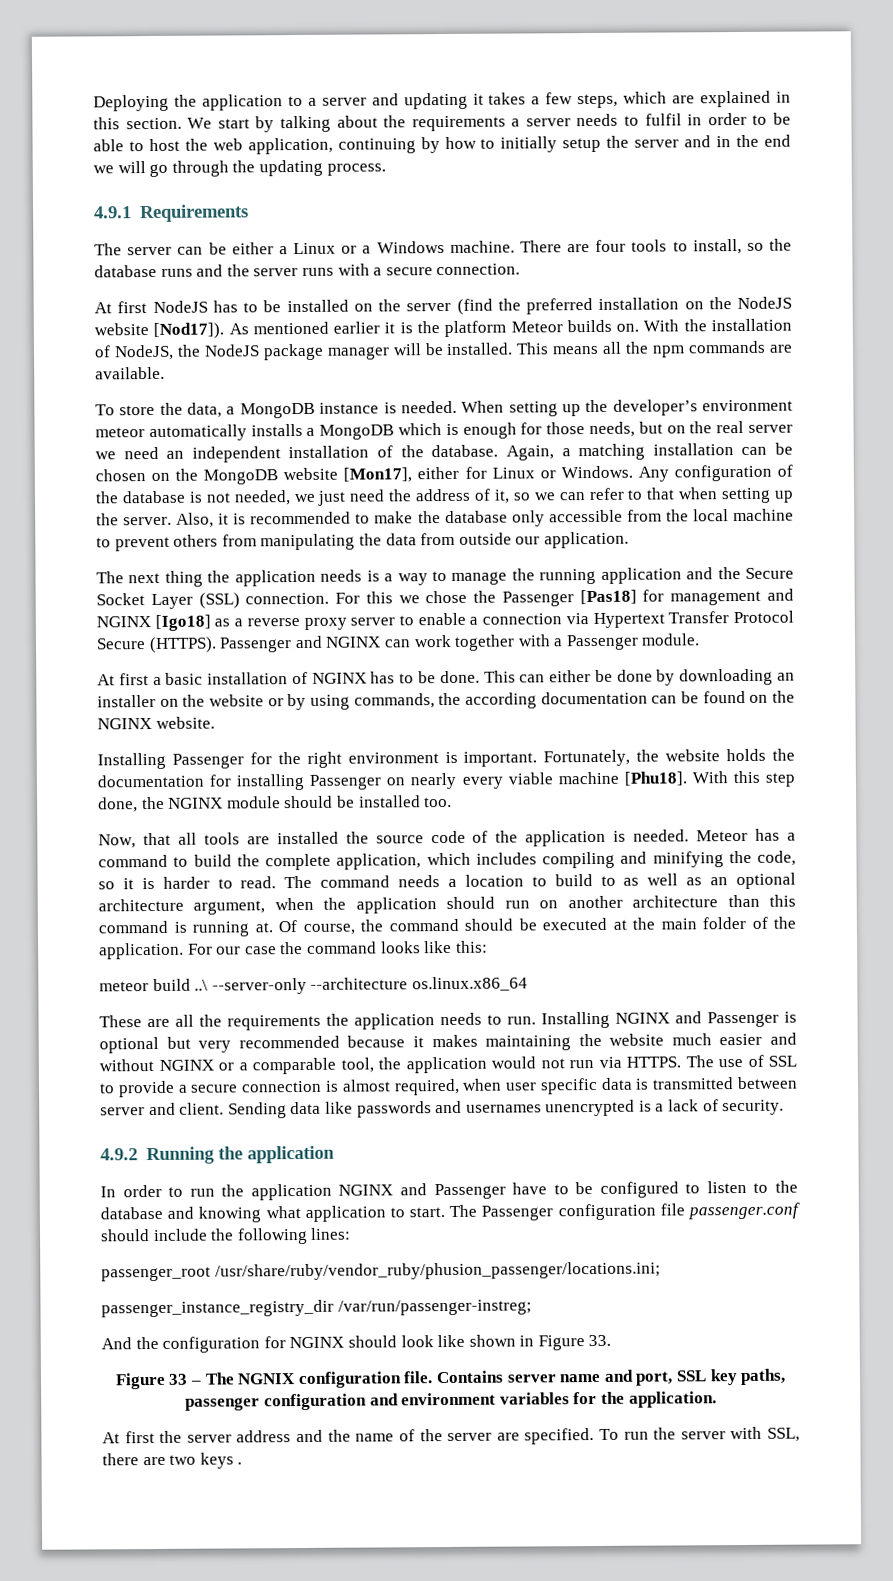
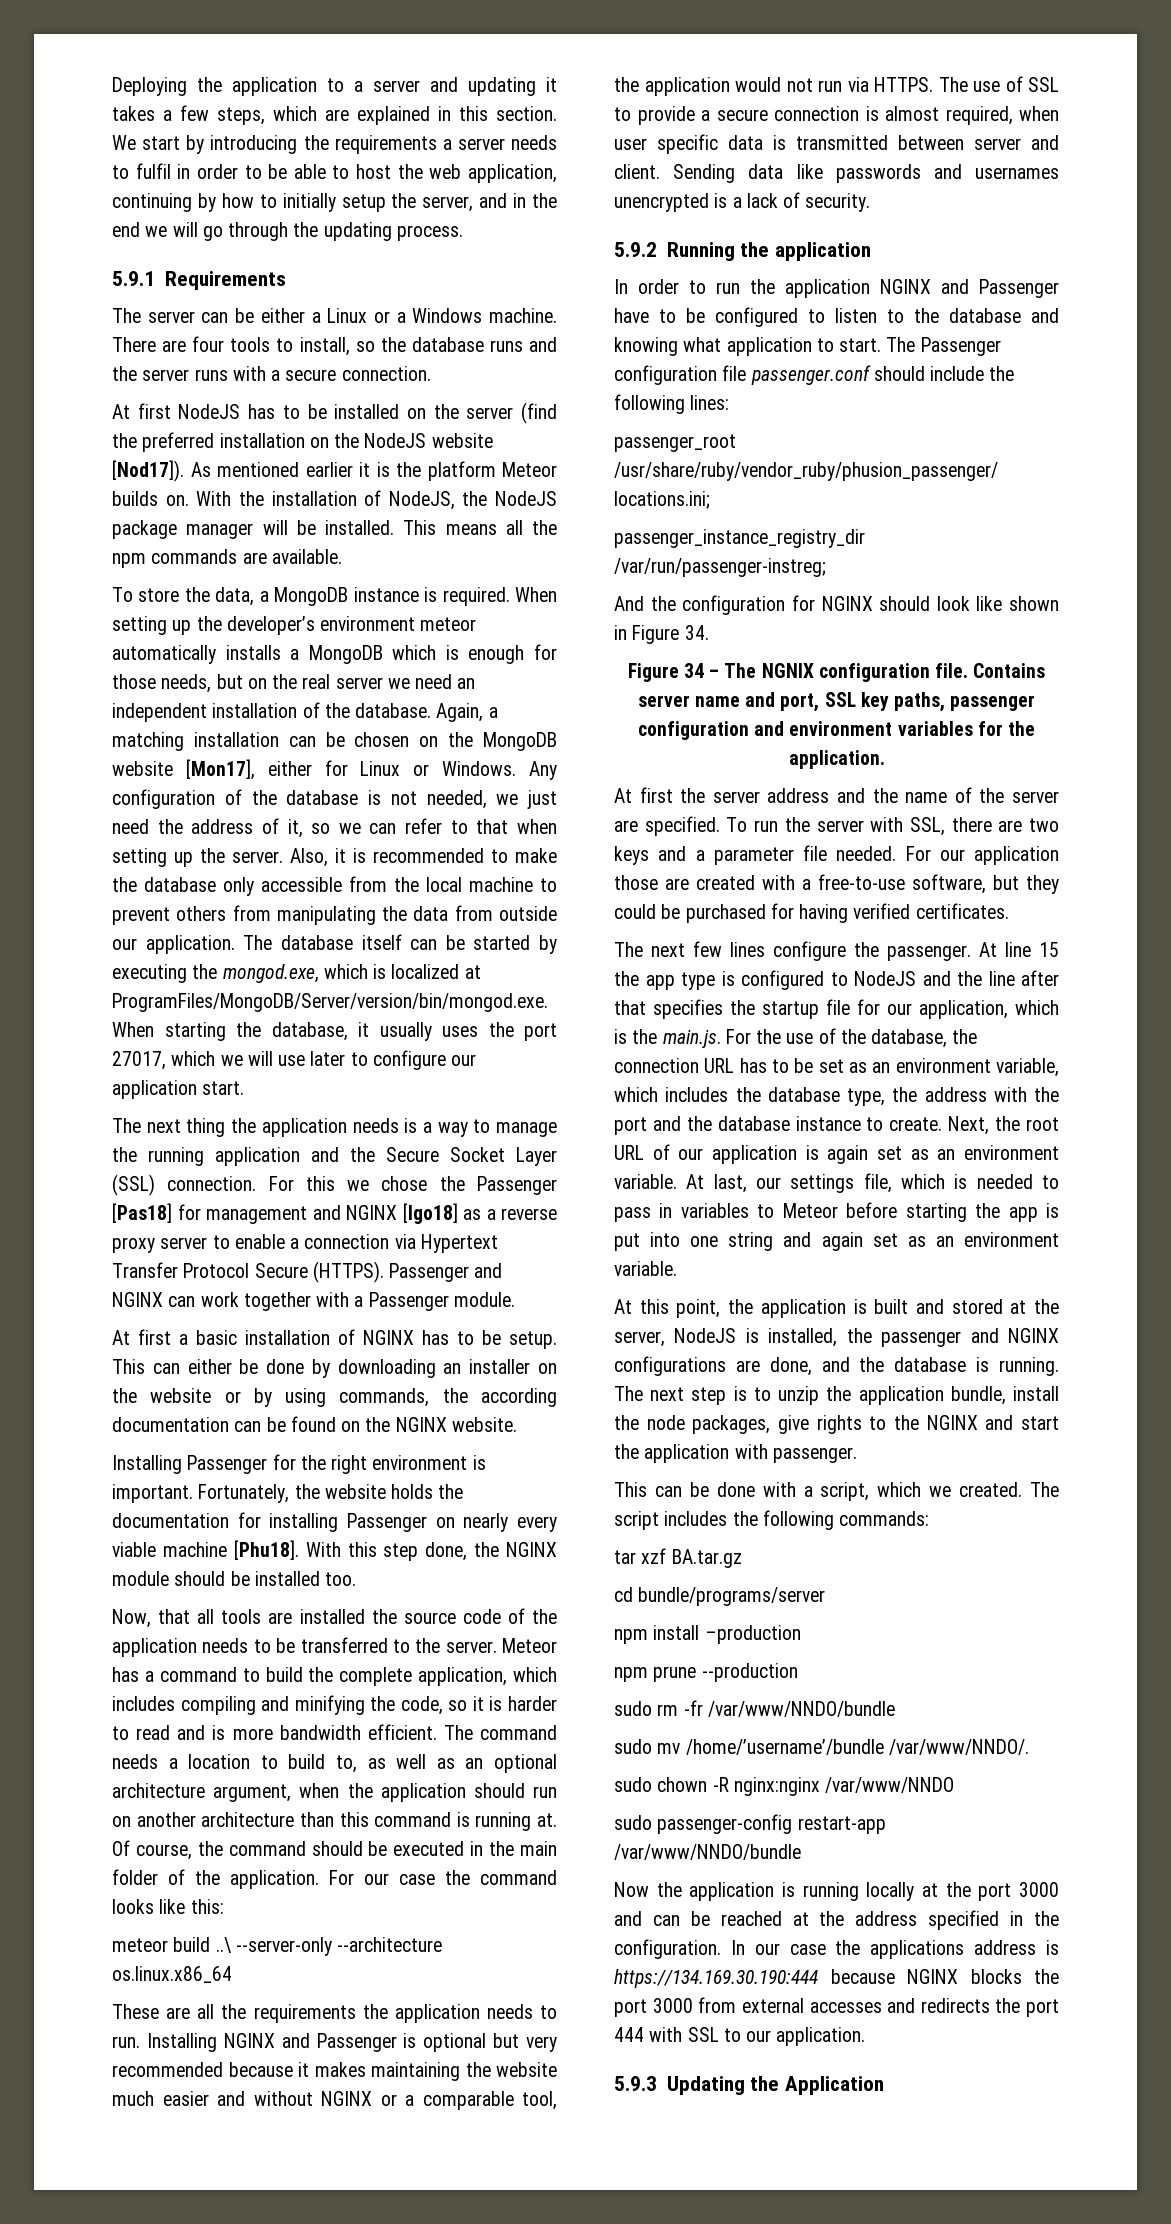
- We start by talking about the requirements a server needs to fulfil in order to be able to host the web application, continuing by how to initially setup the server and in the end we will go through the updating process.
+ We start by introducing the requirements a server needs to fulfil in order to be able to host the web application, continuing by how to initially setup the server, and in the end we will go through the updating process.
- 4.9.1 Requirements
+ 5.9.1 Requirements
- To store the data, a MongoDB instance is needed.
+ To store the data, a MongoDB instance is required.
+ The database itself can be started by executing the mongod.exe, which is localized at ProgramFiles/MongoDB/Server/version/bin/mongod.exe. When starting the database, it usually uses the port 27017, which we will use later to configure our application start.
- At first a basic installation of NGINX has to be done.
+ At first a basic installation of NGINX has to be setup.
- Now, that all tools are installed the source code of the application is needed.
+ Now, that all tools are installed the source code of the application needs to be transferred to the server.
- Meteor has a command to build the complete application, which includes compiling and minifying the code, so it is harder to read.
+ Meteor has a command to build the complete application, which includes compiling and minifying the code, so it is harder to read and is more bandwidth efficient.
- The command needs a location to build to as well as an optional architecture argument, when the application should run on another architecture than this command is running at.
+ The command needs a location to build to, as well as an optional architecture argument, when the application should run on another architecture than this command is running at.
- Of course, the command should be executed at the main folder of the application.
+ Of course, the command should be executed in the main folder of the application.
- 4.9.2 Running the application
+ 5.9.2 Running the application
- And the configuration for NGINX should look like shown in Figure 33.
- Figure 33 – The NGNIX configuration file.
+ And the configuration for NGINX should look like shown in Figure 34.
+ Figure 34 – The NGNIX configuration file.
- To run the server with SSL, there are two keys .
+ To run the server with SSL, there are two keys and a parameter file needed. For our application those are created with a free-to-use software, but they could be purchased for having verified certificates.
+ The next few lines configure the passenger. At line 15 the app type is configured to NodeJS and the line after that specifies the startup file for our application, which is the main.js. For the use of the database, the connection URL has to be set as an environment variable, which includes the database type, the address with the port and the database instance to create. Next, the root URL of our application is again set as an environment variable. At last, our settings file, which is needed to pass in variables to Meteor before starting the app is put into one string and again set as an environment variable.
+ At this point, the application is built and stored at the server, NodeJS is installed, the passenger and NGINX configurations are done, and the database is running. The next step is to unzip the application bundle, install the node packages, give rights to the NGINX and start the application with passenger.
+ This can be done with a script, which we created. The script includes the following commands:
+ tar xzf BA.tar.gz
+ cd bundle/programs/server
+ npm install –production
+ npm prune --production
+ sudo rm -fr /var/www/NNDO/bundle
+ sudo mv /home/’username’/bundle /var/www/NNDO/.
+ sudo chown -R nginx:nginx /var/www/NNDO
+ sudo passenger-config restart-app /var/www/NNDO/bundle
+ Now the application is running locally at the port 3000 and can be reached at the address specified in the configuration. In our case the applications address is https://134.169.30.190:444 because NGINX blocks the port 3000 from external accesses and redirects the port 444 with SSL to our application.
+ 5.9.3 Updating the Application

